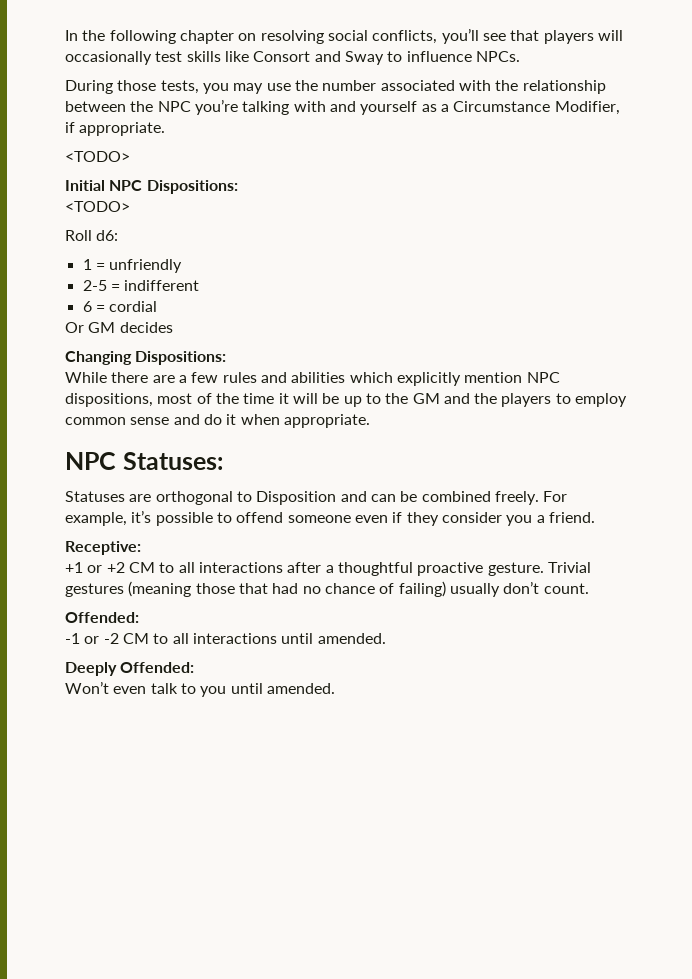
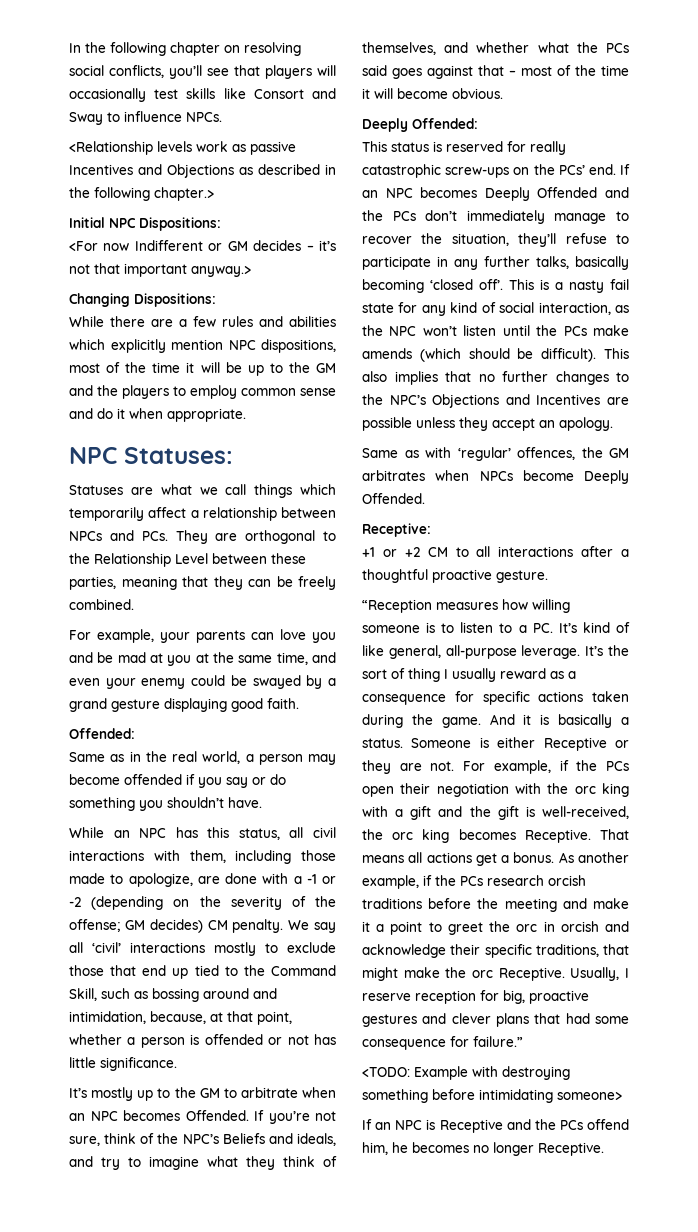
- During those tests, you may use the number associated with the relationship between the NPC you’re talking with and yourself as a Circumstance Modifier, if appropriate.
- <TODO>
+ <Relationship levels work as passive Incentives and Objections as described in the following chapter.>
  Initial NPC Dispositions:
- <TODO>
- Roll d6:
- 1 = unfriendly
- 2-5 = indifferent
- 6 = cordial
- Or GM decides
+ <For now Indifferent or GM decides – it’s not that important anyway.>
- Statuses are orthogonal to Disposition and can be combined freely. For example, it’s possible to offend someone even if they consider you a friend.
+ Statuses are what we call things which temporarily affect a relationship between NPCs and PCs. They are orthogonal to the Relationship Level between these parties, meaning that they can be freely combined.
+ For example, your parents can love you and be mad at you at the same time, and even your enemy could be swayed by a grand gesture displaying good faith.
+ Offended:
+ Same as in the real world, a person may become offended if you say or do something you shouldn’t have.
+ While an NPC has this status, all civil interactions with them, including those made to apologize, are done with a -1 or -2 (depending on the severity of the offense; GM decides) CM penalty. We say all ‘civil’ interactions mostly to exclude those that end up tied to the Command Skill, such as bossing around and intimidation, because, at that point, whether a person is offended or not has little significance.
+ It’s mostly up to the GM to arbitrate when an NPC becomes Offended. If you’re not sure, think of the NPC’s Beliefs and ideals, and try to imagine what they think of themselves, and whether what the PCs said goes against that – most of the time it will become obvious.
+ Deeply Offended:
+ This status is reserved for really catastrophic screw-ups on the PCs’ end. If an NPC becomes Deeply Offended and the PCs don’t immediately manage to recover the situation, they’ll refuse to participate in any further talks, basically becoming ‘closed off’. This is a nasty fail state for any kind of social interaction, as the NPC won’t listen until the PCs make amends (which should be difficult). This also implies that no further changes to the NPC’s Objections and Incentives are possible unless they accept an apology.
+ Same as with ‘regular’ offences, the GM arbitrates when NPCs become Deeply Offended.
- +1 or +2 CM to all interactions after a thoughtful proactive gesture. Trivial gestures (meaning those that had no chance of failing) usually don’t count.
- Offended:
- -1 or -2 CM to all interactions until amended.
- Deeply Offended:
- Won’t even talk to you until amended.
+ +1 or +2 CM to all interactions after a thoughtful proactive gesture.
+ “Reception measures how willing someone is to listen to a PC. It’s kind of like general, all-purpose leverage. It’s the sort of thing I usually reward as a consequence for specific actions taken during the game. And it is basically a status. Someone is either Receptive or they are not. For example, if the PCs open their negotiation with the orc king with a gift and the gift is well-received, the orc king becomes Receptive. That means all actions get a bonus. As another example, if the PCs research orcish traditions before the meeting and make it a point to greet the orc in orcish and acknowledge their specific traditions, that might make the orc Receptive. Usually, I reserve reception for big, proactive gestures and clever plans that had some consequence for failure.”
+ <TODO: Example with destroying something before intimidating someone>
+ If an NPC is Receptive and the PCs offend him, he becomes no longer Receptive.

